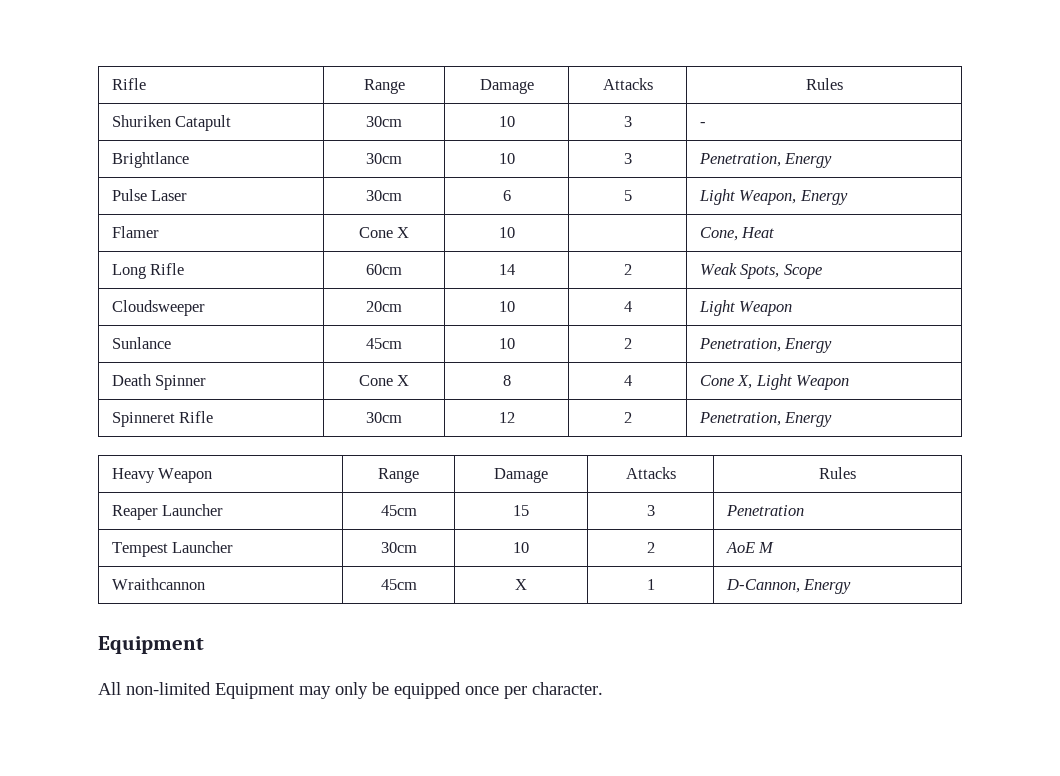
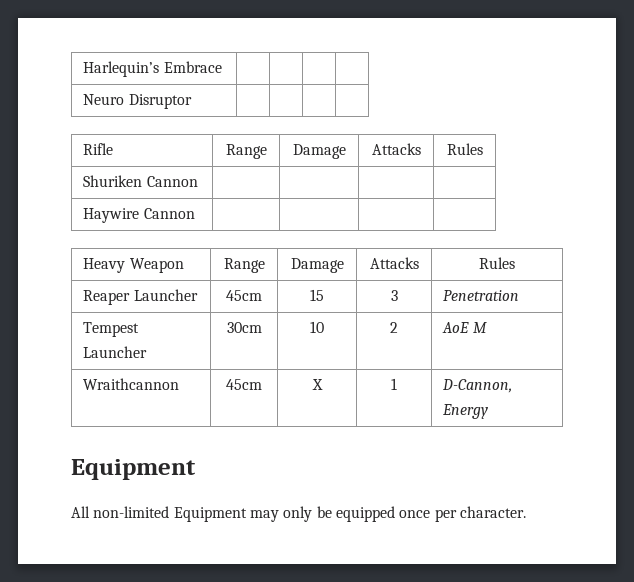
+ Harlequin’s Embrace | | | |
+ Neuro Disruptor | | | |
- Shuriken Catapult | 30cm | 10 | 3 | -
- Brightlance | 30cm | 10 | 3 | Penetration, Energy
- Pulse Laser | 30cm | 6 | 5 | Light Weapon, Energy
- Flamer | Cone X | 10 | | Cone, Heat
- Long Rifle | 60cm | 14 | 2 | Weak Spots, Scope
- Cloudsweeper | 20cm | 10 | 4 | Light Weapon
- Sunlance | 45cm | 10 | 2 | Penetration, Energy
- Death Spinner | Cone X | 8 | 4 | Cone X, Light Weapon
- Spinneret Rifle | 30cm | 12 | 2 | Penetration, Energy
+ Shuriken Cannon | | | |
+ Haywire Cannon | | | |

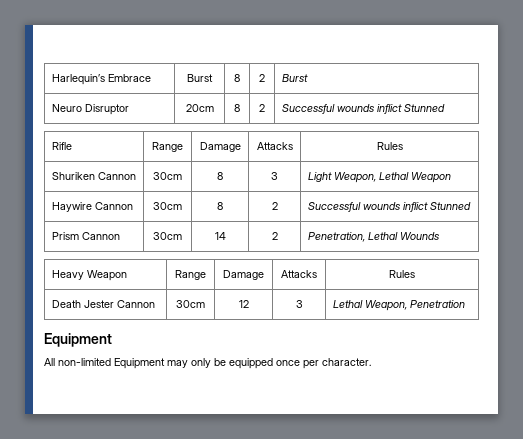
- Harlequin’s Embrace | | | |
- Neuro Disruptor | | | |
+ Harlequin’s Embrace | Burst | 8 | 2 | Burst
+ Neuro Disruptor | 20cm | 8 | 2 | Successful wounds inflict Stunned
- Shuriken Cannon | | | |
- Haywire Cannon | | | |
+ Shuriken Cannon | 30cm | 8 | 3 | Light Weapon, Lethal Weapon
+ Haywire Cannon | 30cm | 8 | 2 | Successful wounds inflict Stunned
+ Prism Cannon | 30cm | 14 | 2 | Penetration, Lethal Wounds
- Reaper Launcher | 45cm | 15 | 3 | Penetration
+ Death Jester Cannon | 30cm | 12 | 3 | Lethal Weapon, Penetration
- Tempest Launcher | 30cm | 10 | 2 | AoE M
- Wraithcannon | 45cm | X | 1 | D-Cannon, Energy

